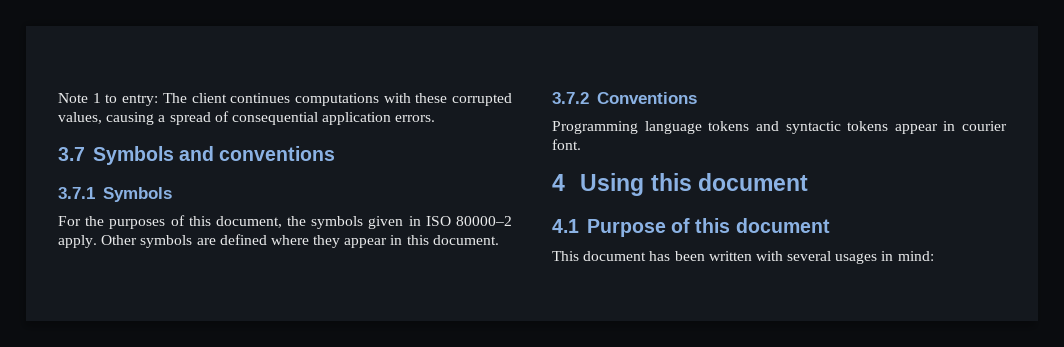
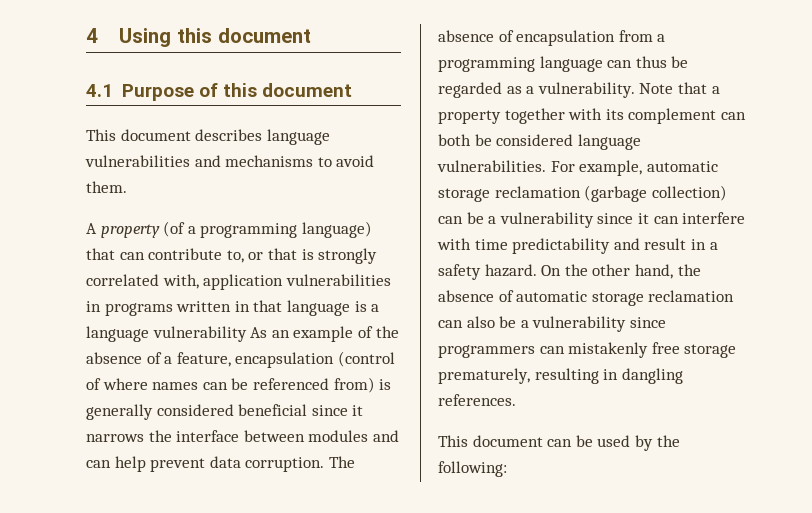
- Note 1 to entry: The client continues computations with these corrupted values, causing a spread of consequential application errors.
- 3.7 Symbols and conventions
- 3.7.1 Symbols
- For the purposes of this document, the symbols given in ISO 80000–2 apply. Other symbols are defined where they appear in this document.
- 3.7.2 Conventions
- Programming language tokens and syntactic tokens appear in courier font.
- This document has been written with several usages in mind:
+ This document describes language vulnerabilities and mechanisms to avoid them.
+ A property (of a programming language) that can contribute to, or that is strongly correlated with, application vulnerabilities in programs written in that language is a language vulnerability As an example of the absence of a feature, encapsulation (control of where names can be referenced from) is generally considered beneficial since it narrows the interface between modules and can help prevent data corruption. The absence of encapsulation from a programming language can thus be regarded as a vulnerability. Note that a property together with its complement can both be considered language vulnerabilities. For example, automatic storage reclamation (garbage collection) can be a vulnerability since it can interfere with time predictability and result in a safety hazard. On the other hand, the absence of automatic storage reclamation can also be a vulnerability since programmers can mistakenly free storage prematurely, resulting in dangling references.
+ This document can be used by the following:

